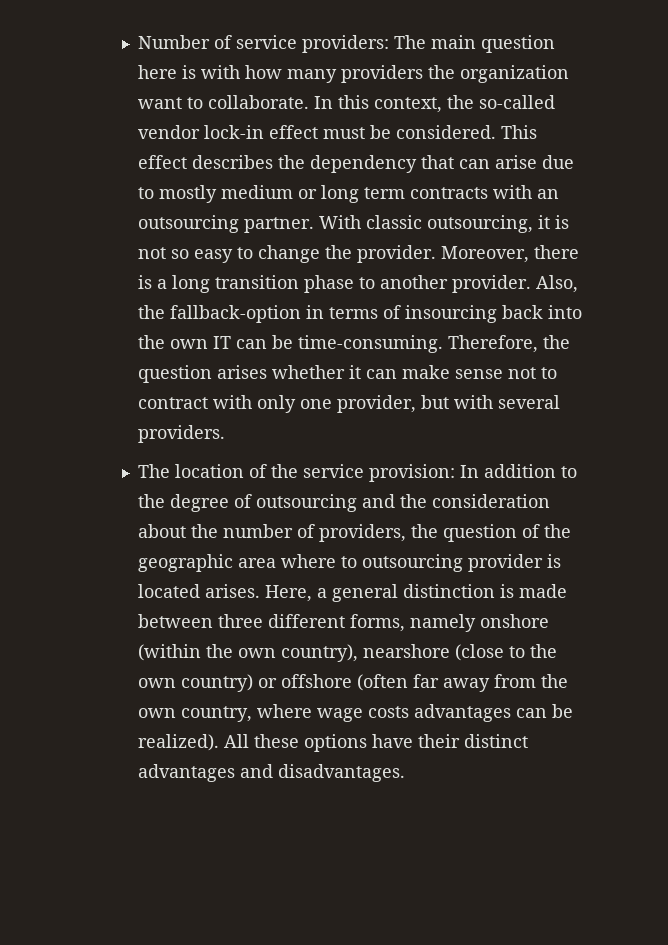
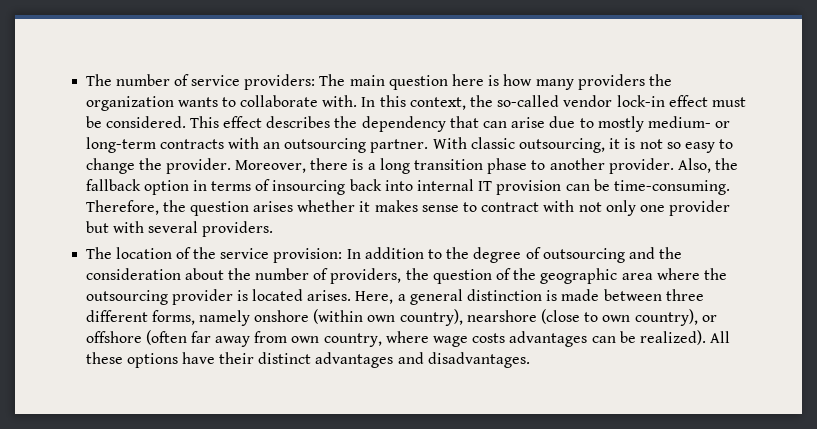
- Number of service providers: The main question here is with how many providers the organization want to collaborate.
+ The number of service providers: The main question here is how many providers the organization wants to collaborate with.
- This effect describes the dependency that can arise due to mostly medium or long term contracts with an outsourcing partner.
+ This effect describes the dependency that can arise due to mostly medium- or long-term contracts with an outsourcing partner.
- Also, the fallback-option in terms of insourcing back into the own IT can be time-consuming.
+ Also, the fallback option in terms of insourcing back into internal IT provision can be time-consuming.
- Therefore, the question arises whether it can make sense not to contract with only one provider, but with several providers.
+ Therefore, the question arises whether it makes sense to contract with not only one provider but with several providers.
- The location of the service provision: In addition to the degree of outsourcing and the consideration about the number of providers, the question of the geographic area where to outsourcing provider is located arises.
+ The location of the service provision: In addition to the degree of outsourcing and the consideration about the number of providers, the question of the geographic area where the outsourcing provider is located arises.
- Here, a general distinction is made between three different forms, namely onshore (within the own country), nearshore (close to the own country) or offshore (often far away from the own country, where wage costs advantages can be realized).
+ Here, a general distinction is made between three different forms, namely onshore (within own country), nearshore (close to own country), or offshore (often far away from own country, where wage costs advantages can be realized).

